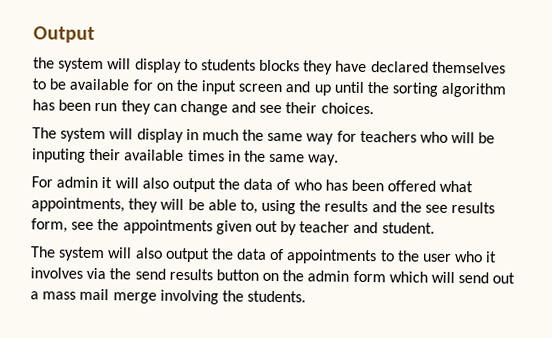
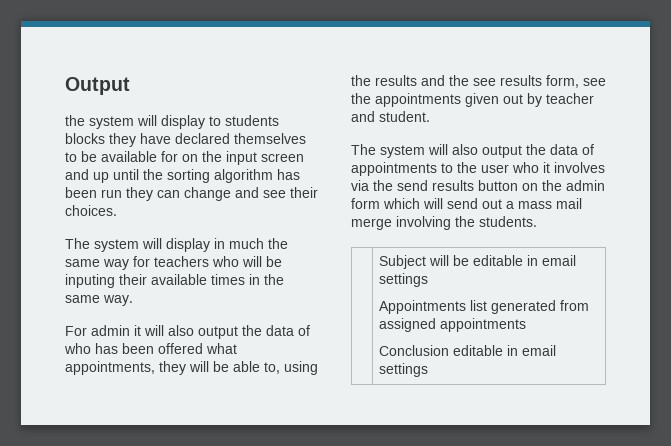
+ | Subject will be editable in email settings
+ Appointments list generated from assigned appointments
+ Conclusion editable in email settings

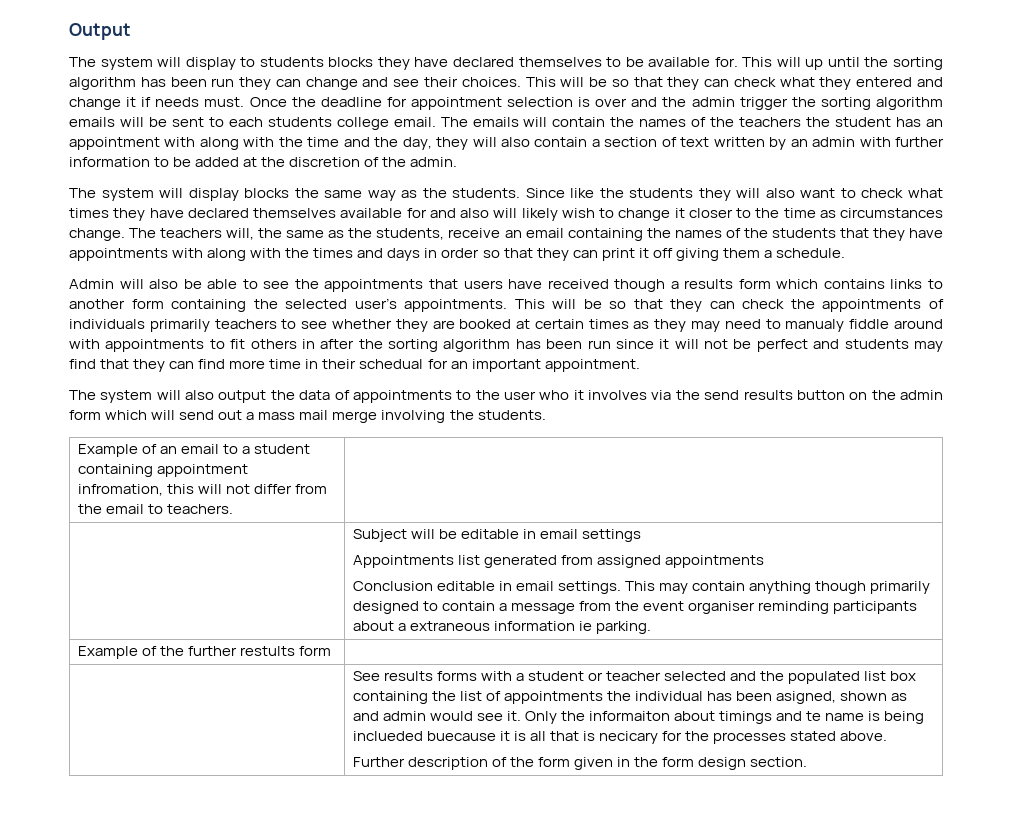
- the system will display to students blocks they have declared themselves to be available for on the input screen and up until the sorting algorithm has been run they can change and see their choices.
- The system will display in much the same way for teachers who will be inputing their available times in the same way.
- For admin it will also output the data of who has been offered what appointments, they will be able to, using the results and the see results form, see the appointments given out by teacher and student.
+ The system will display to students blocks they have declared themselves to be available for. This will up until the sorting algorithm has been run they can change and see their choices. This will be so that they can check what they entered and change it if needs must. Once the deadline for appointment selection is over and the admin trigger the sorting algorithm emails will be sent to each students college email. The emails will contain the names of the teachers the student has an appointment with along with the time and the day, they will also contain a section of text written by an admin with further information to be added at the discretion of the admin.
+ The system will display blocks the same way as the students. Since like the students they will also want to check what times they have declared themselves available for and also will likely wish to change it closer to the time as circumstances change. The teachers will, the same as the students, receive an email containing the names of the students that they have appointments with along with the times and days in order so that they can print it off giving them a schedule.
+ Admin will also be able to see the appointments that users have received though a results form which contains links to another form containing the selected user’s appointments. This will be so that they can check the appointments of individuals primarily teachers to see whether they are booked at certain times as they may need to manualy fiddle around with appointments to fit others in after the sorting algorithm has been run since it will not be perfect and students may find that they can find more time in their schedual for an important appointment.
+ Example of an email to a student containing appointment infromation, this will not differ from the email to teachers. |
- Conclusion editable in email settings
+ Conclusion editable in email settings. This may contain anything though primarily designed to contain a message from the event organiser reminding participants about a extraneous information ie parking.
+ Example of the further restults form |
+ | See results forms with a student or teacher selected and the populated list box containing the list of appointments the individual has been asigned, shown as and admin would see it. Only the informaiton about timings and te name is being inclueded buecause it is all that is necicary for the processes stated above.
+ Further description of the form given in the form design section.

